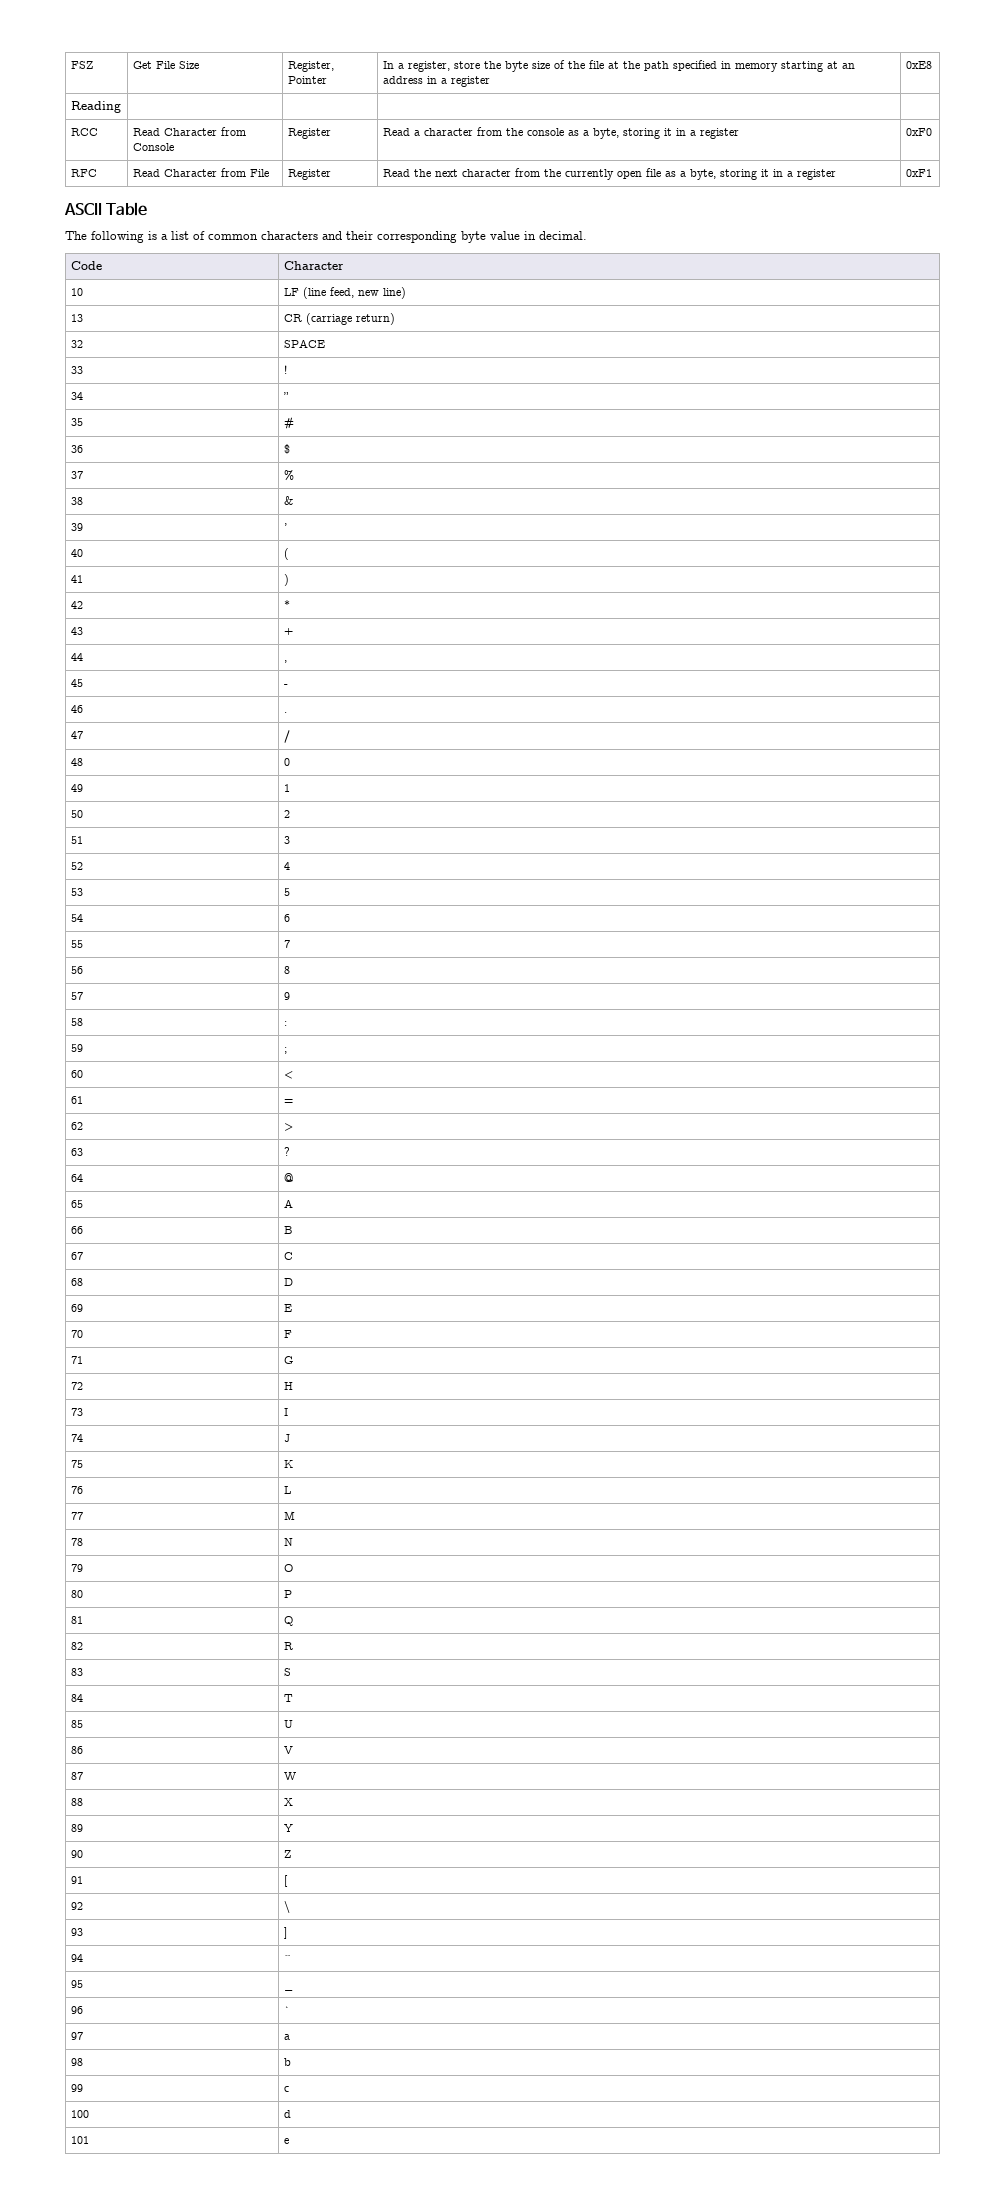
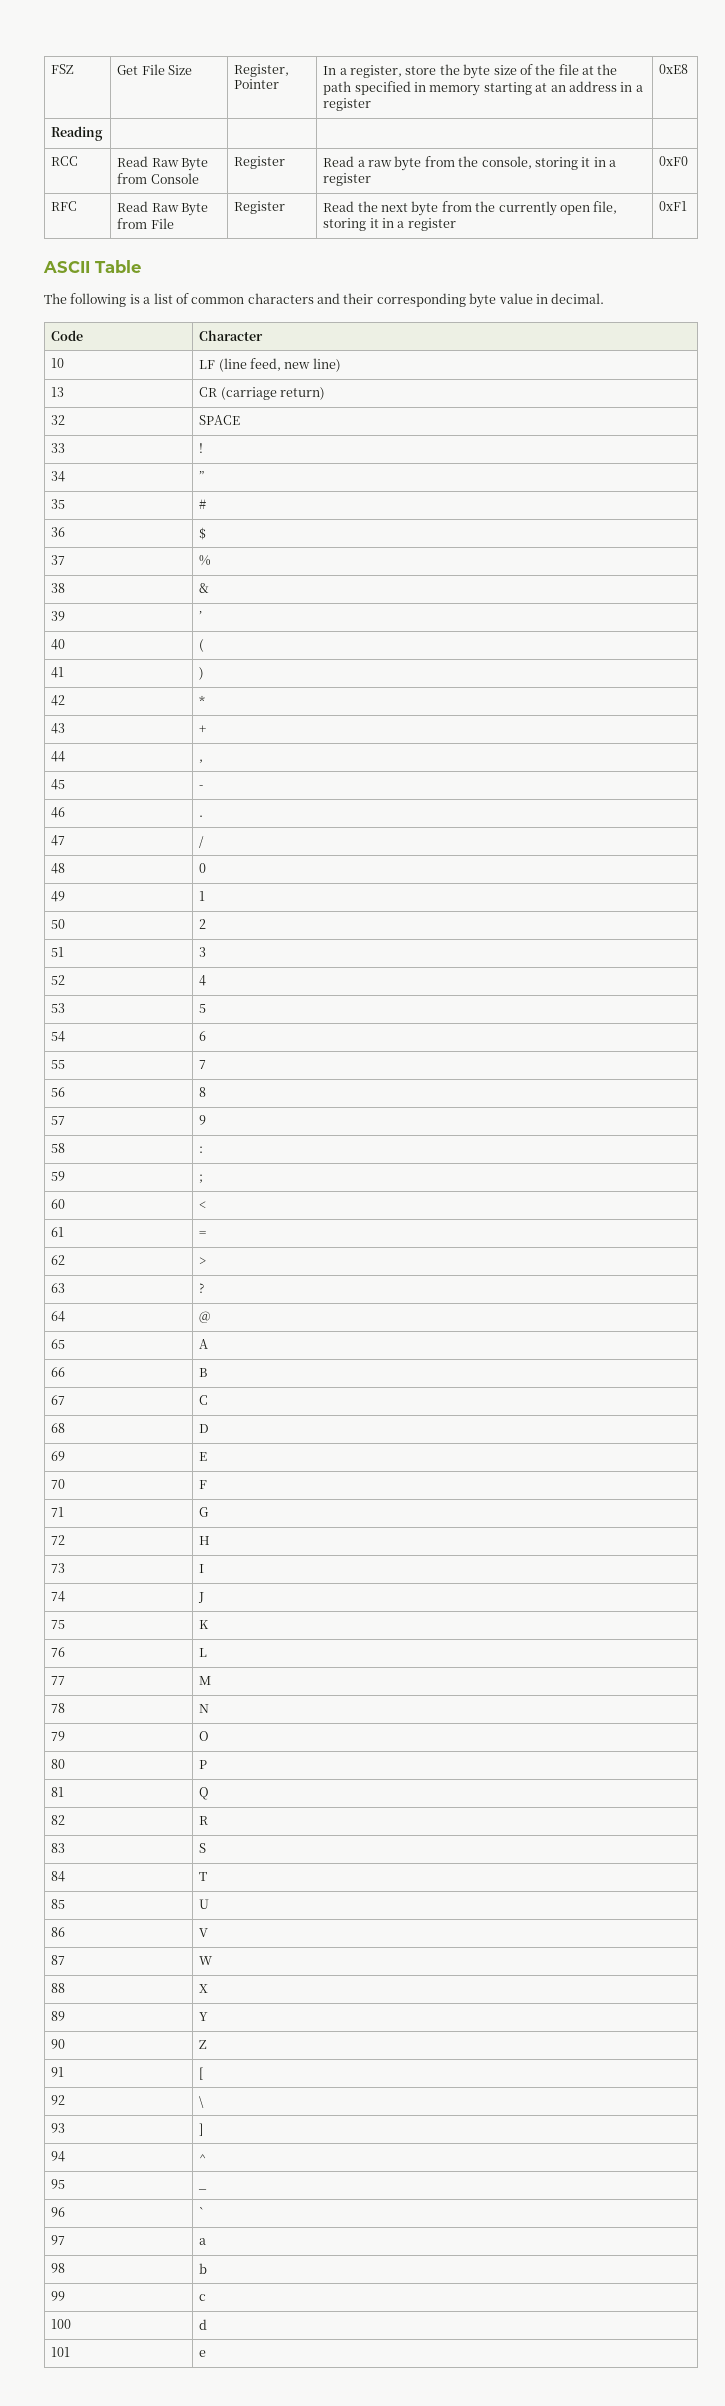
- RCC | Read Character from Console | Register | Read a character from the console as a byte, storing it in a register | 0xF0
+ RCC | Read Raw Byte from Console | Register | Read a raw byte from the console, storing it in a register | 0xF0
- RFC | Read Character from File | Register | Read the next character from the currently open file as a byte, storing it in a register | 0xF1
+ RFC | Read Raw Byte from File | Register | Read the next byte from the currently open file, storing it in a register | 0xF1

